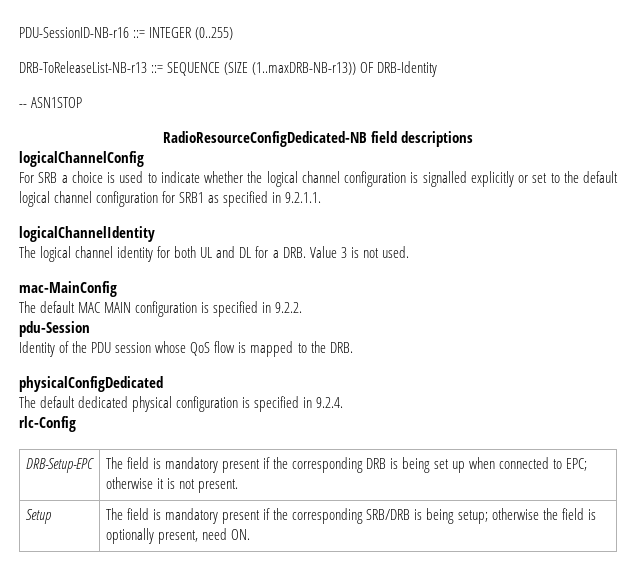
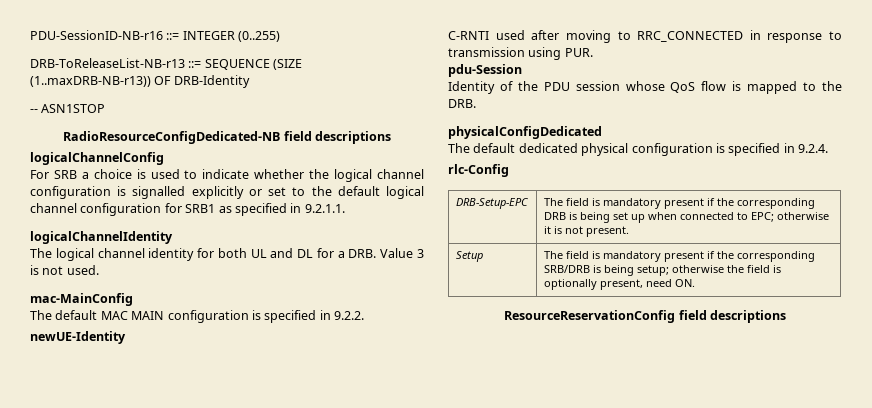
+ newUE-Identity
+ C-RNTI used after moving to RRC_CONNECTED in response to transmission using PUR.
+ ResourceReservationConfig field descriptions

